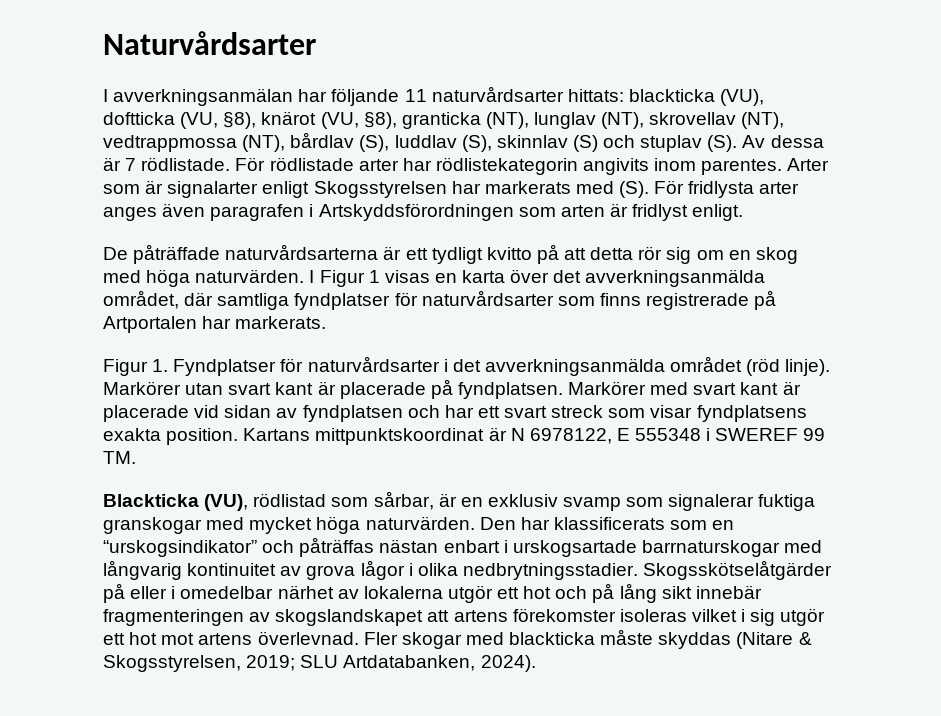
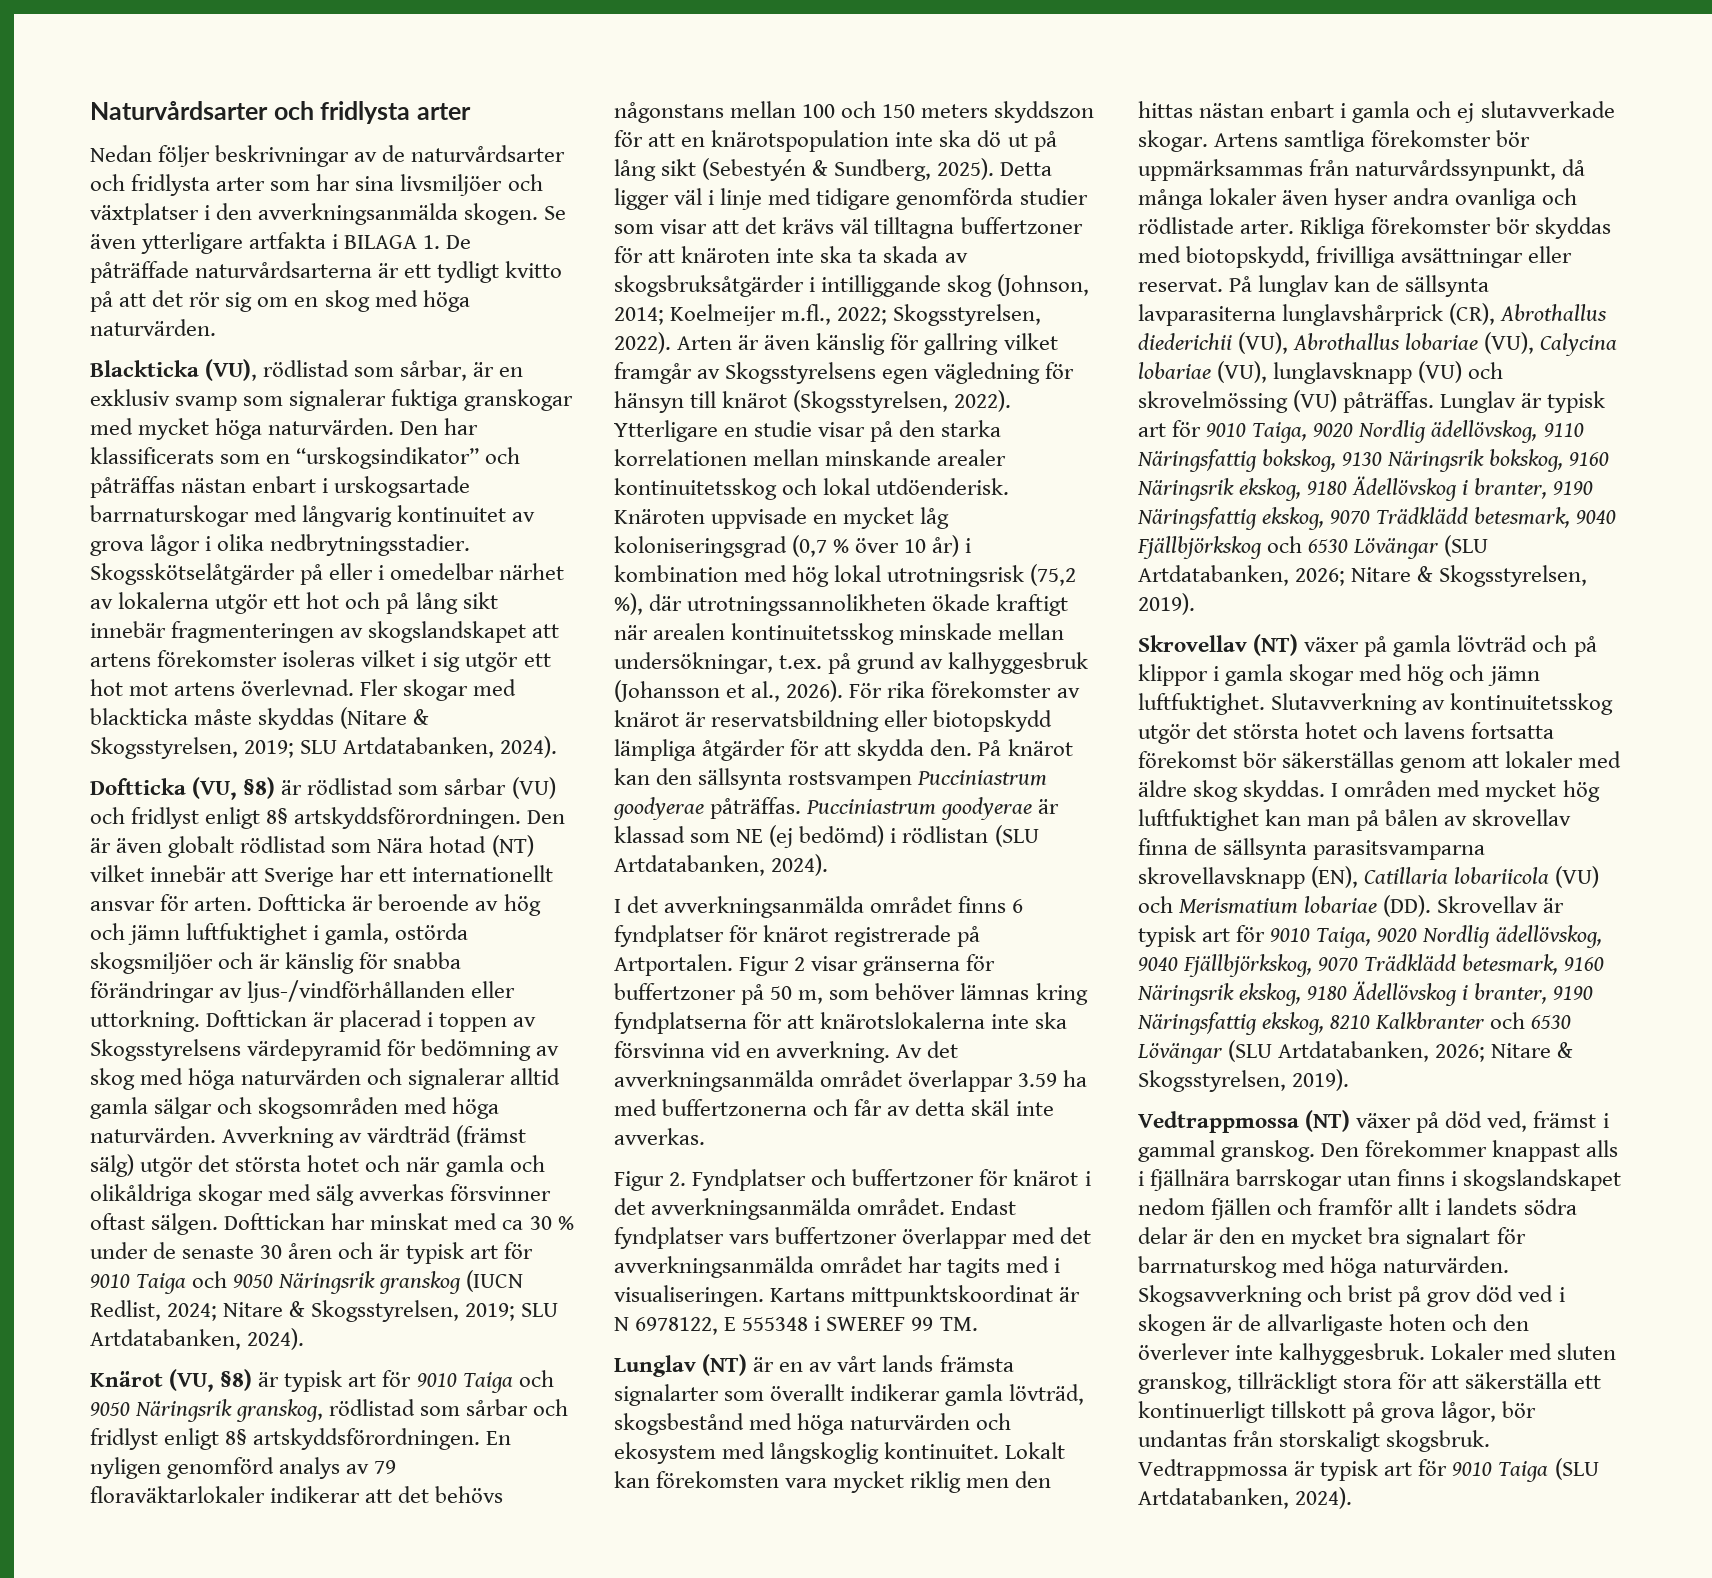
- Naturvårdsarter
- I avverkningsanmälan har följande 11 naturvårdsarter hittats: blackticka (VU), doftticka (VU, §8), knärot (VU, §8), granticka (NT), lunglav (NT), skrovellav (NT), vedtrappmossa (NT), bårdlav (S), luddlav (S), skinnlav (S) och stuplav (S). Av dessa är 7 rödlistade. För rödlistade arter har rödlistekategorin angivits inom parentes. Arter som är signalarter enligt Skogsstyrelsen har markerats med (S). För fridlysta arter anges även paragrafen i Artskyddsförordningen som arten är fridlyst enligt.
- De påträffade naturvårdsarterna är ett tydligt kvitto på att detta rör sig om en skog med höga naturvärden. I Figur 1 visas en karta över det avverkningsanmälda området, där samtliga fyndplatser för naturvårdsarter som finns registrerade på Artportalen har markerats.
- Figur 1. Fyndplatser för naturvårdsarter i det avverkningsanmälda området (röd linje). Markörer utan svart kant är placerade på fyndplatsen. Markörer med svart kant är placerade vid sidan av fyndplatsen och har ett svart streck som visar fyndplatsens exakta position. Kartans mittpunktskoordinat är N 6978122, E 555348 i SWEREF 99 TM.
+ Naturvårdsarter och fridlysta arter
+ Nedan följer beskrivningar av de naturvårdsarter och fridlysta arter som har sina livsmiljöer och växtplatser i den avverkningsanmälda skogen. Se även ytterligare artfakta i BILAGA 1. De påträffade naturvårdsarterna är ett tydligt kvitto på att det rör sig om en skog med höga naturvärden.
+ Doftticka (VU, §8) är rödlistad som sårbar (VU) och fridlyst enligt 8§ artskyddsförordningen. Den är även globalt rödlistad som Nära hotad (NT) vilket innebär att Sverige har ett internationellt ansvar för arten. Doftticka är beroende av hög och jämn luftfuktighet i gamla, ostörda skogsmiljöer och är känslig för snabba förändringar av ljus-/vindförhållanden eller uttorkning. Dofttickan är placerad i toppen av Skogsstyrelsens värdepyramid för bedömning av skog med höga naturvärden och signalerar alltid gamla sälgar och skogsområden med höga naturvärden. Avverkning av värdträd (främst sälg) utgör det största hotet och när gamla och olikåldriga skogar med sälg avverkas försvinner oftast sälgen. Dofttickan har minskat med ca 30 % under de senaste 30 åren och är typisk art för 9010 Taiga och 9050 Näringsrik granskog (IUCN Redlist, 2024; Nitare & Skogsstyrelsen, 2019; SLU Artdatabanken, 2024).
+ Knärot (VU, §8) är typisk art för 9010 Taiga och 9050 Näringsrik granskog, rödlistad som sårbar och fridlyst enligt 8§ artskyddsförordningen. En nyligen genomförd analys av 79 floraväktarlokaler indikerar att det behövs någonstans mellan 100 och 150 meters skyddszon för att en knärotspopulation inte ska dö ut på lång sikt (Sebestyén & Sundberg, 2025). Detta ligger väl i linje med tidigare genomförda studier som visar att det krävs väl tilltagna buffertzoner för att knäroten inte ska ta skada av skogsbruksåtgärder i intilliggande skog (Johnson, 2014; Koelmeijer m.fl., 2022; Skogsstyrelsen, 2022). Arten är även känslig för gallring vilket framgår av Skogsstyrelsens egen vägledning för hänsyn till knärot (Skogsstyrelsen, 2022). Ytterligare en studie visar på den starka korrelationen mellan minskande arealer kontinuitetsskog och lokal utdöenderisk. Knäroten uppvisade en mycket låg koloniseringsgrad (0,7 % över 10 år) i kombination med hög lokal utrotningsrisk (75,2 %), där utrotningssannolikheten ökade kraftigt när arealen kontinuitetsskog minskade mellan undersökningar, t.ex. på grund av kalhyggesbruk (Johansson et al., 2026). För rika förekomster av knärot är reservatsbildning eller biotopskydd lämpliga åtgärder för att skydda den. På knärot kan den sällsynta rostsvampen Pucciniastrum goodyerae påträffas. Pucciniastrum goodyerae är klassad som NE (ej bedömd) i rödlistan (SLU Artdatabanken, 2024).
+ I det avverkningsanmälda området finns 6 fyndplatser för knärot registrerade på Artportalen. Figur 2 visar gränserna för buffertzoner på 50 m, som behöver lämnas kring fyndplatserna för att knärotslokalerna inte ska försvinna vid en avverkning. Av det avverkningsanmälda området överlappar 3.59 ha med buffertzonerna och får av detta skäl inte avverkas.
+ Figur 2. Fyndplatser och buffertzoner för knärot i det avverkningsanmälda området. Endast fyndplatser vars buffertzoner överlappar med det avverkningsanmälda området har tagits med i visualiseringen. Kartans mittpunktskoordinat är N 6978122, E 555348 i SWEREF 99 TM.
+ Lunglav (NT) är en av vårt lands främsta signalarter som överallt indikerar gamla lövträd, skogsbestånd med höga naturvärden och ekosystem med långskoglig kontinuitet. Lokalt kan förekomsten vara mycket riklig men den hittas nästan enbart i gamla och ej slutavverkade skogar. Artens samtliga förekomster bör uppmärksammas från naturvårdssynpunkt, då många lokaler även hyser andra ovanliga och rödlistade arter. Rikliga förekomster bör skyddas med biotopskydd, frivilliga avsättningar eller reservat. På lunglav kan de sällsynta lavparasiterna lunglavshårprick (CR), Abrothallus diederichii (VU), Abrothallus lobariae (VU), Calycina lobariae (VU), lunglavsknapp (VU) och skrovelmössing (VU) påträffas. Lunglav är typisk art för 9010 Taiga, 9020 Nordlig ädellövskog, 9110 Näringsfattig bokskog, 9130 Näringsrik bokskog, 9160 Näringsrik ekskog, 9180 Ädellövskog i branter, 9190 Näringsfattig ekskog, 9070 Trädklädd betesmark, 9040 Fjällbjörkskog och 6530 Lövängar (SLU Artdatabanken, 2026; Nitare & Skogsstyrelsen, 2019).
+ Skrovellav (NT) växer på gamla lövträd och på klippor i gamla skogar med hög och jämn luftfuktighet. Slutavverkning av kontinuitetsskog utgör det största hotet och lavens fortsatta förekomst bör säkerställas genom att lokaler med äldre skog skyddas. I områden med mycket hög luftfuktighet kan man på bålen av skrovellav finna de sällsynta parasitsvamparna skrovellavsknapp (EN), Catillaria lobariicola (VU) och Merismatium lobariae (DD). Skrovellav är typisk art för 9010 Taiga, 9020 Nordlig ädellövskog, 9040 Fjällbjörkskog, 9070 Trädklädd betesmark, 9160 Näringsrik ekskog, 9180 Ädellövskog i branter, 9190 Näringsfattig ekskog, 8210 Kalkbranter och 6530 Lövängar (SLU Artdatabanken, 2026; Nitare & Skogsstyrelsen, 2019).
+ Vedtrappmossa (NT) växer på död ved, främst i gammal granskog. Den förekommer knappast alls i fjällnära barrskogar utan finns i skogslandskapet nedom fjällen och framför allt i landets södra delar är den en mycket bra signalart för barrnaturskog med höga naturvärden. Skogsavverkning och brist på grov död ved i skogen är de allvarligaste hoten och den överlever inte kalhyggesbruk. Lokaler med sluten granskog, tillräckligt stora för att säkerställa ett kontinuerligt tillskott på grova lågor, bör undantas från storskaligt skogsbruk. Vedtrappmossa är typisk art för 9010 Taiga (SLU Artdatabanken, 2024).

